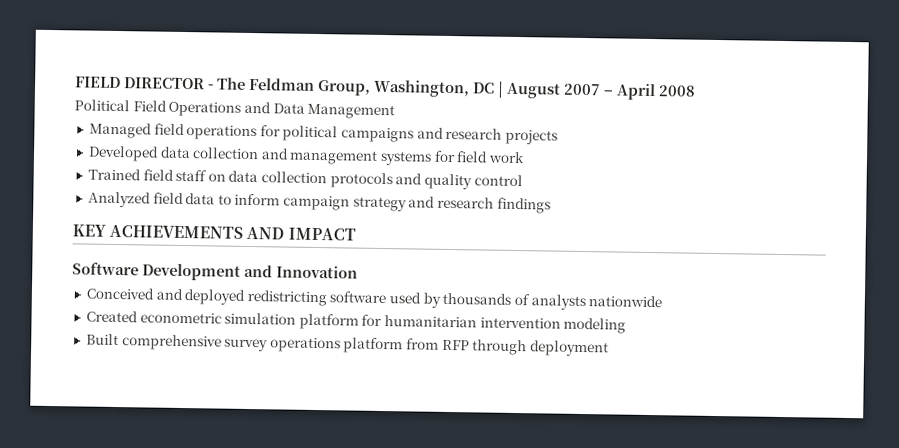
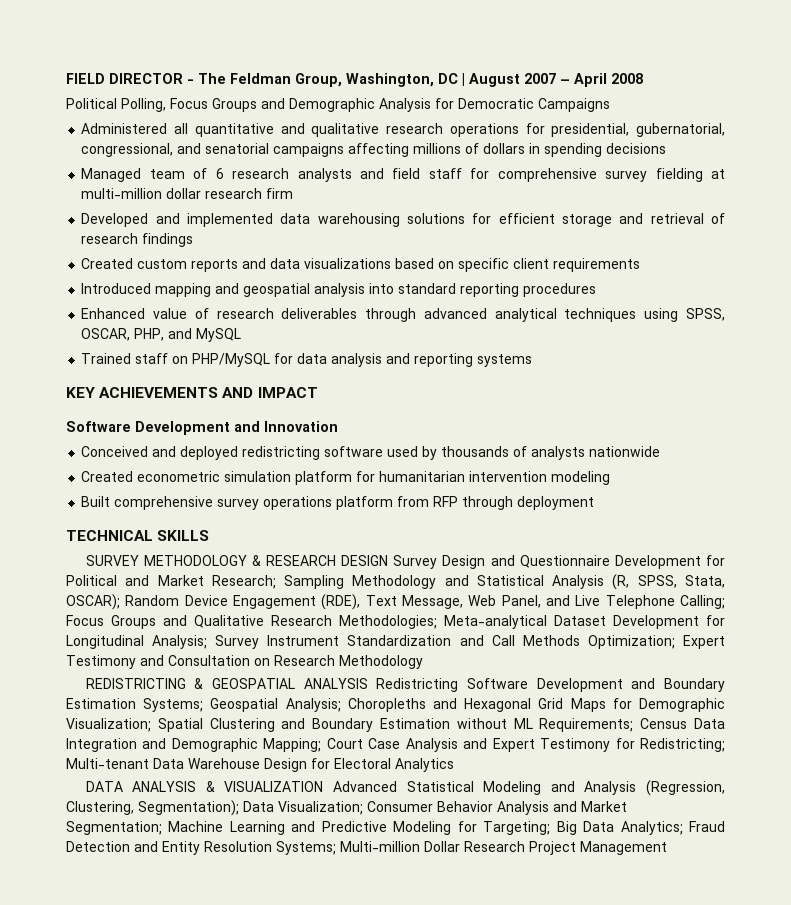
- Political Field Operations and Data Management
- Managed field operations for political campaigns and research projects
- Developed data collection and management systems for field work
+ Political Polling, Focus Groups and Demographic Analysis for Democratic Campaigns
+ Administered all quantitative and qualitative research operations for presidential, gubernatorial, congressional, and senatorial campaigns affecting millions of dollars in spending decisions
+ Managed team of 6 research analysts and field staff for comprehensive survey fielding at multi-million dollar research firm
+ Developed and implemented data warehousing solutions for efficient storage and retrieval of research findings
+ Created custom reports and data visualizations based on specific client requirements
+ Introduced mapping and geospatial analysis into standard reporting procedures
+ Enhanced value of research deliverables through advanced analytical techniques using SPSS, OSCAR, PHP, and MySQL
- Trained field staff on data collection protocols and quality control
- Analyzed field data to inform campaign strategy and research findings
+ Trained staff on PHP/MySQL for data analysis and reporting systems
+ TECHNICAL SKILLS
+ SURVEY METHODOLOGY & RESEARCH DESIGN Survey Design and Questionnaire Development for Political and Market Research; Sampling Methodology and Statistical Analysis (R, SPSS, Stata, OSCAR); Random Device Engagement (RDE), Text Message, Web Panel, and Live Telephone Calling; Focus Groups and Qualitative Research Methodologies; Meta-analytical Dataset Development for Longitudinal Analysis; Survey Instrument Standardization and Call Methods Optimization; Expert Testimony and Consultation on Research Methodology
+ REDISTRICTING & GEOSPATIAL ANALYSIS Redistricting Software Development and Boundary Estimation Systems; Geospatial Analysis; Choropleths and Hexagonal Grid Maps for Demographic Visualization; Spatial Clustering and Boundary Estimation without ML Requirements; Census Data Integration and Demographic Mapping; Court Case Analysis and Expert Testimony for Redistricting; Multi-tenant Data Warehouse Design for Electoral Analytics
+ DATA ANALYSIS & VISUALIZATION Advanced Statistical Modeling and Analysis (Regression, Clustering, Segmentation); Data Visualization; Consumer Behavior Analysis and Market Segmentation; Machine Learning and Predictive Modeling for Targeting; Big Data Analytics; Fraud Detection and Entity Resolution Systems; Multi-million Dollar Research Project Management

